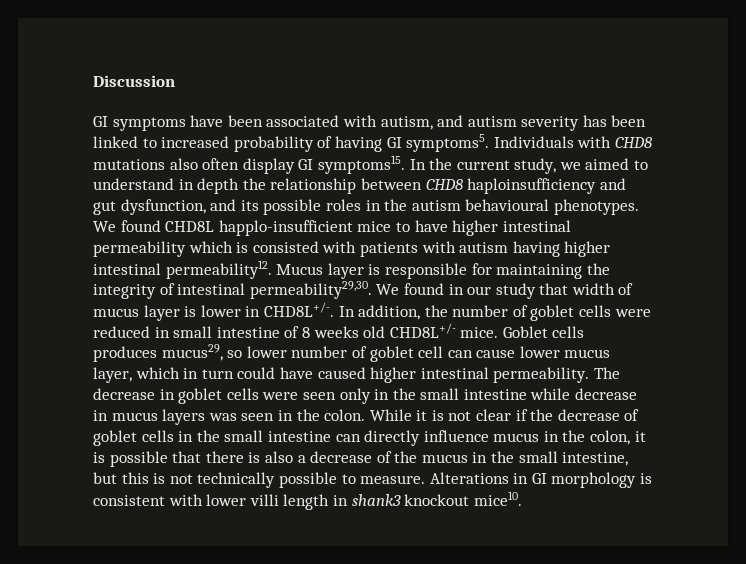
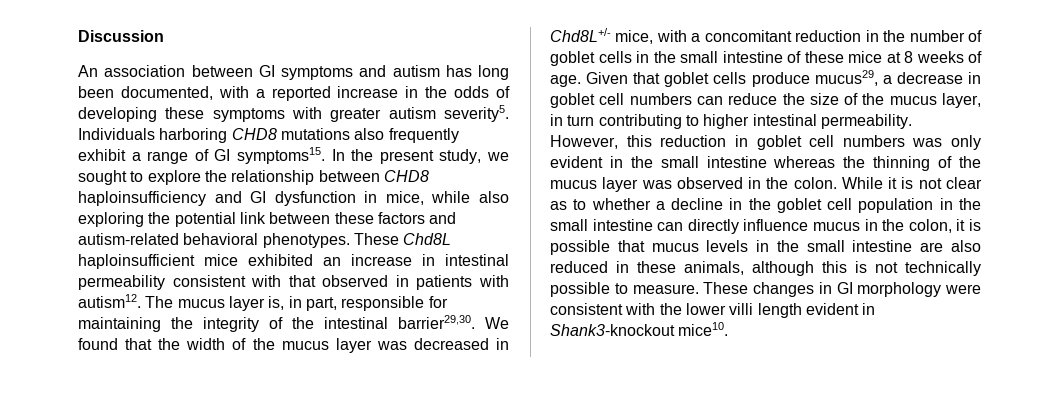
- GI symptoms have been associated with autism, and autism severity has been linked to increased probability of having GI symptoms5. Individuals with CHD8 mutations also often display GI symptoms15.
+ An association between GI symptoms and autism has long been documented, with a reported increase in the odds of developing these symptoms with greater autism severity5. Individuals harboring CHD8 mutations also frequently exhibit a range of GI symptoms15.
- In the current study, we aimed to understand in depth the relationship between CHD8 haploinsufficiency and gut dysfunction, and its possible roles in the autism behavioural phenotypes. We found CHD8L happlo-insufficient mice to have higher intestinal permeability which is consisted with patients with autism having higher intestinal permeability12. Mucus layer is responsible for maintaining the integrity of intestinal permeability29,30. We found in our study that width of mucus layer is lower in CHD8L+/-. In addition, the number of goblet cells were reduced in small intestine of 8 weeks old CHD8L+/- mice. Goblet cells produces mucus29, so lower number of goblet cell can cause lower mucus layer, which in turn could have caused higher intestinal permeability. The decrease in goblet cells were seen only in the small intestine while decrease in mucus layers was seen in the colon.
+ In the present study, we sought to explore the relationship between CHD8 haploinsufficiency and GI dysfunction in mice, while also exploring the potential link between these factors and autism-related behavioral phenotypes. These Chd8L haploinsufficient mice exhibited an increase in intestinal permeability consistent with that observed in patients with autism12. The mucus layer is, in part, responsible for maintaining the integrity of the intestinal barrier29,30. We found that the width of the mucus layer was decreased in Chd8L+/- mice, with a concomitant reduction in the number of goblet cells in the small intestine of these mice at 8 weeks of age. Given that goblet cells produce mucus29, a decrease in goblet cell numbers can reduce the size of the mucus layer, in turn contributing to higher intestinal permeability. However, this reduction in goblet cell numbers was only evident in the small intestine whereas the thinning of the mucus layer was observed in the colon.
- While it is not clear if the decrease of goblet cells in the small intestine can directly influence mucus in the colon, it is possible that there is also a decrease of the mucus in the small intestine, but this is not technically possible to measure.
+ While it is not clear as to whether a decline in the goblet cell population in the small intestine can directly influence mucus in the colon, it is possible that mucus levels in the small intestine are also reduced in these animals, although this is not technically possible to measure.
- Alterations in GI morphology is consistent with lower villi length in shank3 knockout mice10.
+ These changes in GI morphology were consistent with the lower villi length evident in Shank3-knockout mice10.

